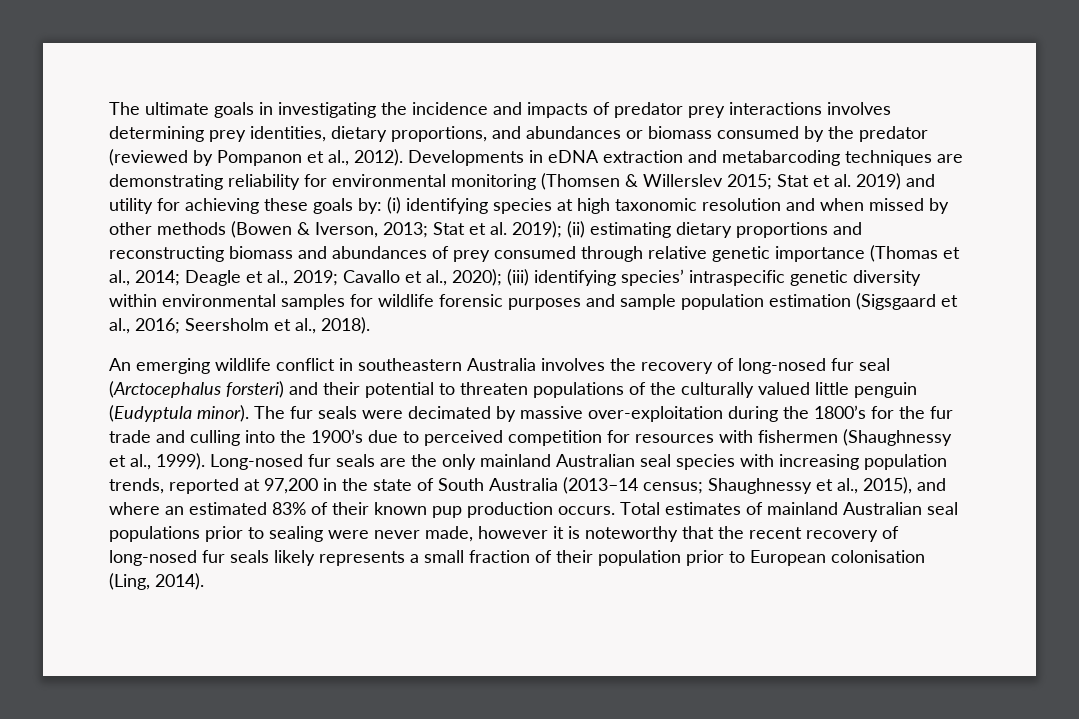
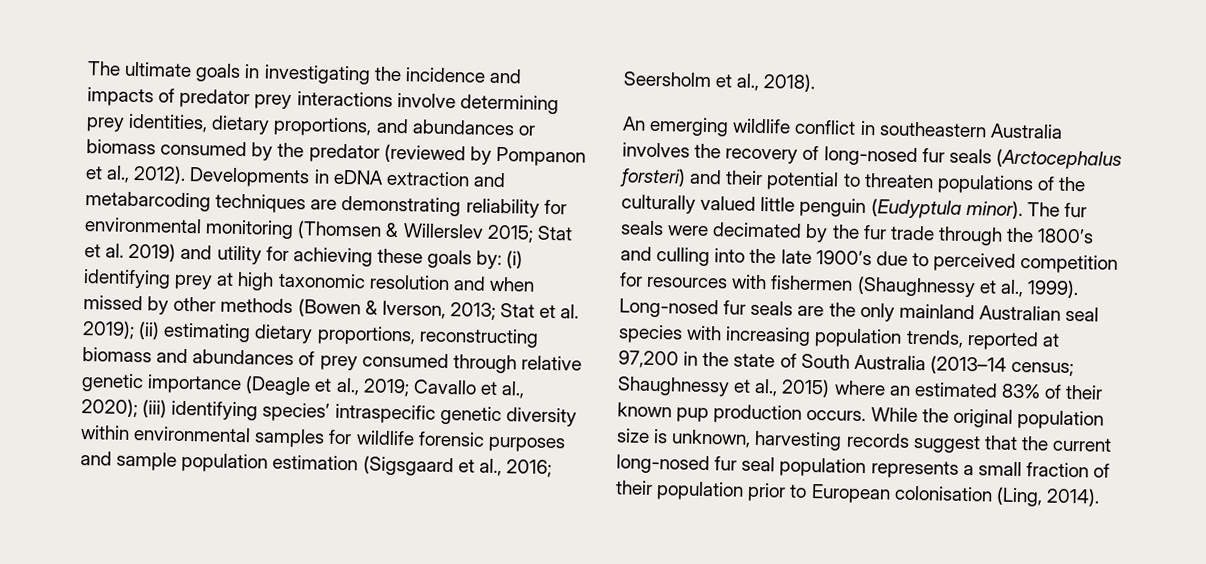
- The ultimate goals in investigating the incidence and impacts of predator prey interactions involves determining prey identities, dietary proportions, and abundances or biomass consumed by the predator (reviewed by Pompanon et al., 2012).
+ The ultimate goals in investigating the incidence and impacts of predator prey interactions involve determining prey identities, dietary proportions, and abundances or biomass consumed by the predator (reviewed by Pompanon et al., 2012).
- (i) identifying species at high taxonomic resolution and when missed by other methods (Bowen & Iverson, 2013;
+ (i) identifying prey at high taxonomic resolution and when missed by other methods (Bowen & Iverson, 2013;
- (ii) estimating dietary proportions and reconstructing biomass and abundances of prey consumed through relative genetic importance (Thomas et al., 2014; Deagle et al., 2019;
+ (ii) estimating dietary proportions, reconstructing biomass and abundances of prey consumed through relative genetic importance (Deagle et al., 2019;
- An emerging wildlife conflict in southeastern Australia involves the recovery of long-nosed fur seal (Arctocephalus forsteri) and their potential to threaten populations of the culturally valued little penguin (Eudyptula minor).
+ An emerging wildlife conflict in southeastern Australia involves the recovery of long-nosed fur seals (Arctocephalus forsteri) and their potential to threaten populations of the culturally valued little penguin (Eudyptula minor).
- The fur seals were decimated by massive over-exploitation during the 1800’s for the fur trade and culling into the 1900’s due to perceived competition for resources with fishermen (Shaughnessy et al., 1999).
+ The fur seals were decimated by the fur trade through the 1800’s and culling into the late 1900’s due to perceived competition for resources with fishermen (Shaughnessy et al., 1999).
- Long-nosed fur seals are the only mainland Australian seal species with increasing population trends, reported at 97,200 in the state of South Australia (2013–14 census; Shaughnessy et al., 2015), and where an estimated 83% of their known pup production occurs.
+ Long-nosed fur seals are the only mainland Australian seal species with increasing population trends, reported at 97,200 in the state of South Australia (2013–14 census; Shaughnessy et al., 2015) where an estimated 83% of their known pup production occurs.
- Total estimates of mainland Australian seal populations prior to sealing were never made, however it is noteworthy that the recent recovery of long-nosed fur seals likely represents a small fraction of their population prior to European colonisation (Ling, 2014).
+ While the original population size is unknown, harvesting records suggest that the current long-nosed fur seal population represents a small fraction of their population prior to European colonisation (Ling, 2014).

